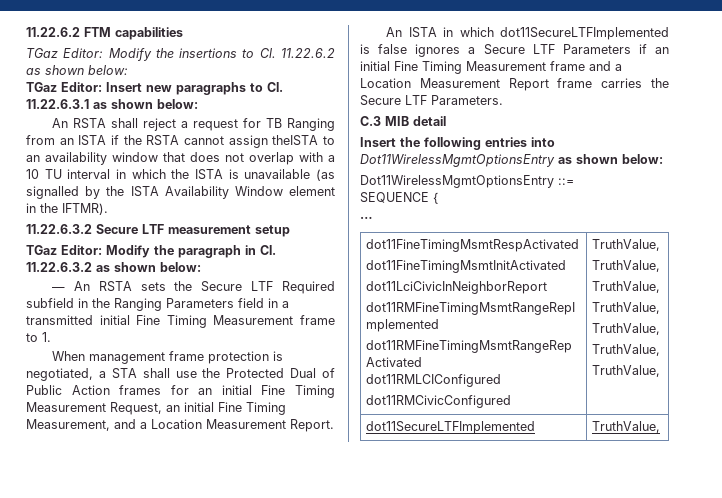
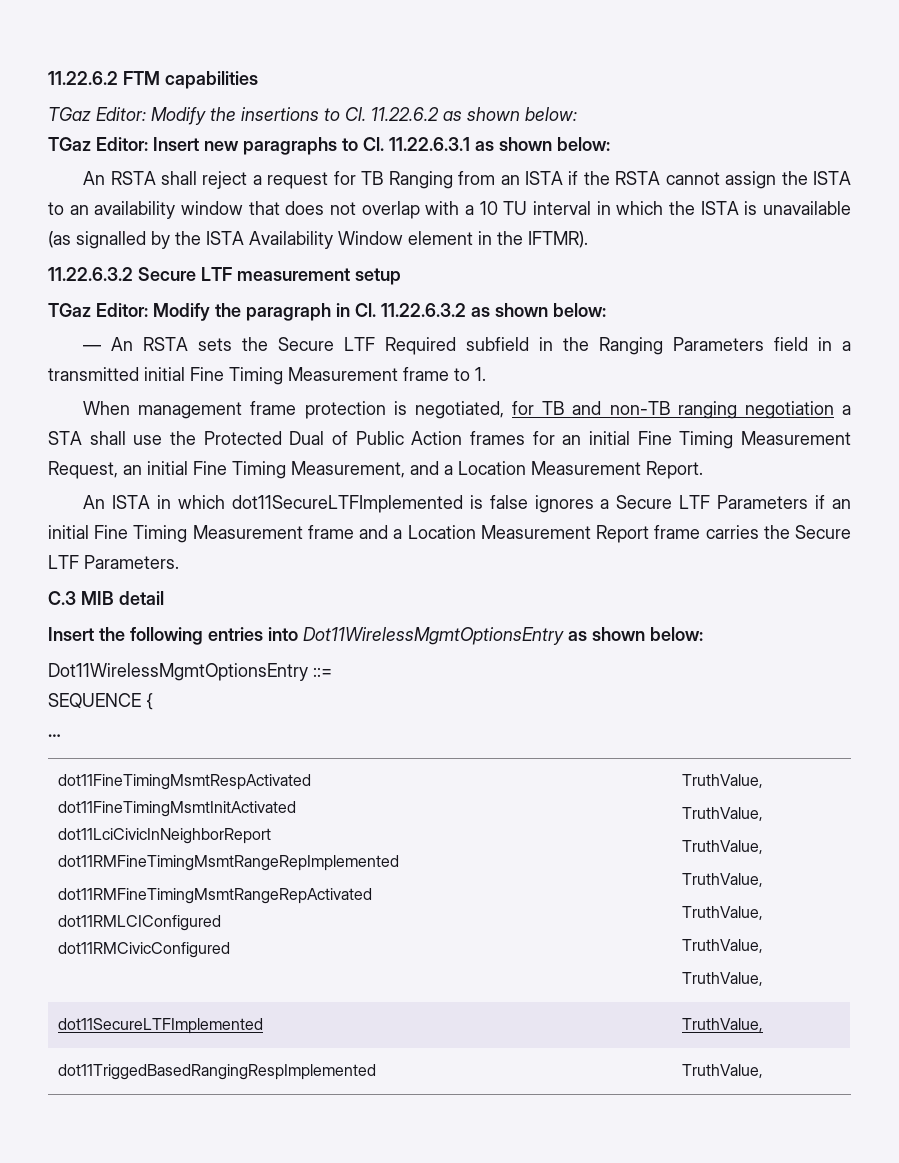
- An RSTA shall reject a request for TB Ranging from an ISTA if the RSTA cannot assign theISTA to an availability window that does not overlap with a 10 TU interval in which the ISTA is unavailable (as signalled by the ISTA Availability Window element in the IFTMR).
+ An RSTA shall reject a request for TB Ranging from an ISTA if the RSTA cannot assign the ISTA to an availability window that does not overlap with a 10 TU interval in which the ISTA is unavailable (as signalled by the ISTA Availability Window element in the IFTMR).
- When management frame protection is negotiated, a STA shall use the Protected Dual of Public Action frames for an initial Fine Timing Measurement Request, an initial Fine Timing Measurement, and a Location Measurement Report.
+ When management frame protection is negotiated, for TB and non-TB ranging negotiation a STA shall use the Protected Dual of Public Action frames for an initial Fine Timing Measurement Request, an initial Fine Timing Measurement, and a Location Measurement Report.
+ dot11TriggedBasedRangingRespImplemented | TruthValue,

